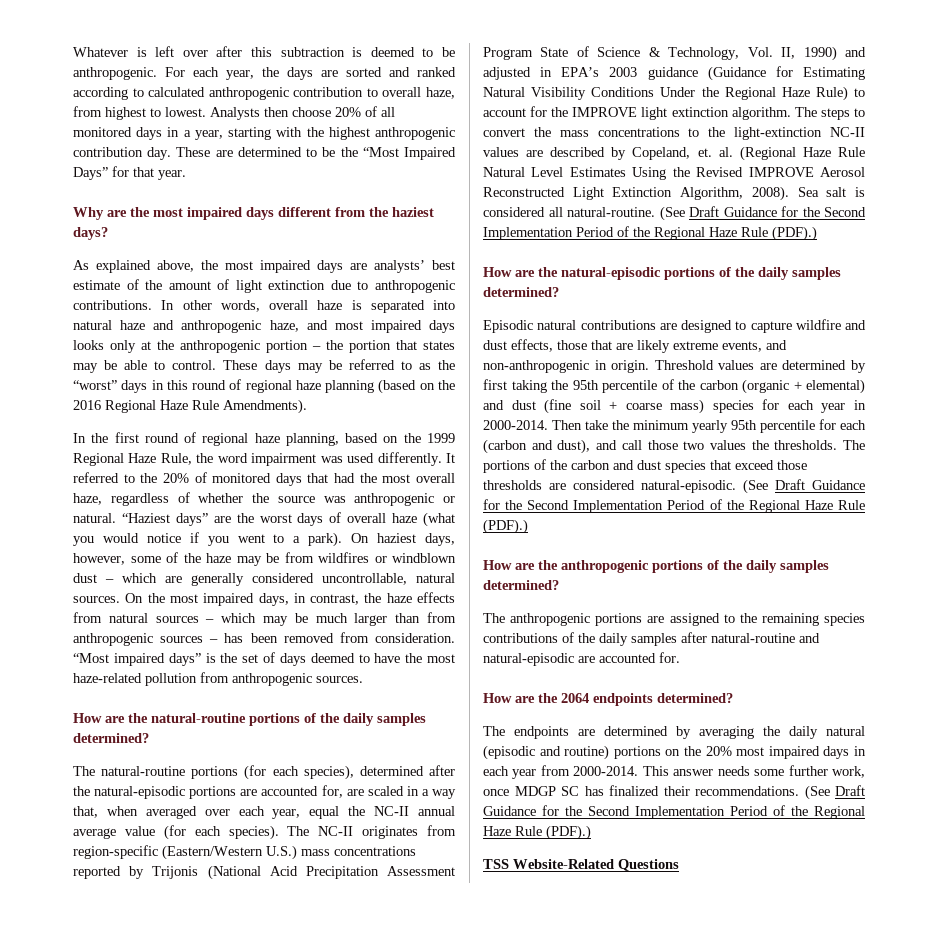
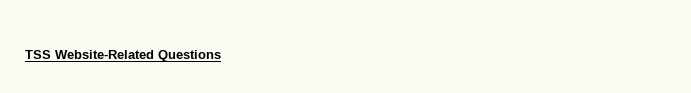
- Whatever is left over after this subtraction is deemed to be anthropogenic. For each year, the days are sorted and ranked according to calculated anthropogenic contribution to overall haze, from highest to lowest. Analysts then choose 20% of all monitored days in a year, starting with the highest anthropogenic contribution day. These are determined to be the “Most Impaired Days” for that year.
- Why are the most impaired days different from the haziest days?
- As explained above, the most impaired days are analysts’ best estimate of the amount of light extinction due to anthropogenic contributions. In other words, overall haze is separated into natural haze and anthropogenic haze, and most impaired days looks only at the anthropogenic portion – the portion that states may be able to control. These days may be referred to as the “worst” days in this round of regional haze planning (based on the 2016 Regional Haze Rule Amendments).
- In the first round of regional haze planning, based on the 1999 Regional Haze Rule, the word impairment was used differently. It referred to the 20% of monitored days that had the most overall haze, regardless of whether the source was anthropogenic or natural. “Haziest days” are the worst days of overall haze (what you would notice if you went to a park). On haziest days, however, some of the haze may be from wildfires or windblown dust – which are generally considered uncontrollable, natural sources. On the most impaired days, in contrast, the haze effects from natural sources – which may be much larger than from anthropogenic sources – has been removed from consideration. “Most impaired days” is the set of days deemed to have the most haze-related pollution from anthropogenic sources.
- How are the natural-routine portions of the daily samples determined?
- The natural-routine portions (for each species), determined after the natural-episodic portions are accounted for, are scaled in a way that, when averaged over each year, equal the NC-II annual average value (for each species). The NC-II originates from region-specific (Eastern/Western U.S.) mass concentrations reported by Trijonis (National Acid Precipitation Assessment Program State of Science & Technology, Vol. II, 1990) and adjusted in EPA’s 2003 guidance (Guidance for Estimating Natural Visibility Conditions Under the Regional Haze Rule) to account for the IMPROVE light extinction algorithm. The steps to convert the mass concentrations to the light-extinction NC-II values are described by Copeland, et. al. (Regional Haze Rule Natural Level Estimates Using the Revised IMPROVE Aerosol Reconstructed Light Extinction Algorithm, 2008). Sea salt is considered all natural-routine. (See Draft Guidance for the Second Implementation Period of the Regional Haze Rule (PDF).)
- How are the natural-episodic portions of the daily samples determined?
- Episodic natural contributions are designed to capture wildfire and dust effects, those that are likely extreme events, and non-anthropogenic in origin. Threshold values are determined by first taking the 95th percentile of the carbon (organic + elemental) and dust (fine soil + coarse mass) species for each year in 2000-2014. Then take the minimum yearly 95th percentile for each (carbon and dust), and call those two values the thresholds. The portions of the carbon and dust species that exceed those thresholds are considered natural-episodic. (See Draft Guidance for the Second Implementation Period of the Regional Haze Rule (PDF).)
- How are the anthropogenic portions of the daily samples determined?
- The anthropogenic portions are assigned to the remaining species contributions of the daily samples after natural-routine and natural-episodic are accounted for.
- How are the 2064 endpoints determined?
- The endpoints are determined by averaging the daily natural (episodic and routine) portions on the 20% most impaired days in each year from 2000-2014. This answer needs some further work, once MDGP SC has finalized their recommendations. (See Draft Guidance for the Second Implementation Period of the Regional Haze Rule (PDF).)

